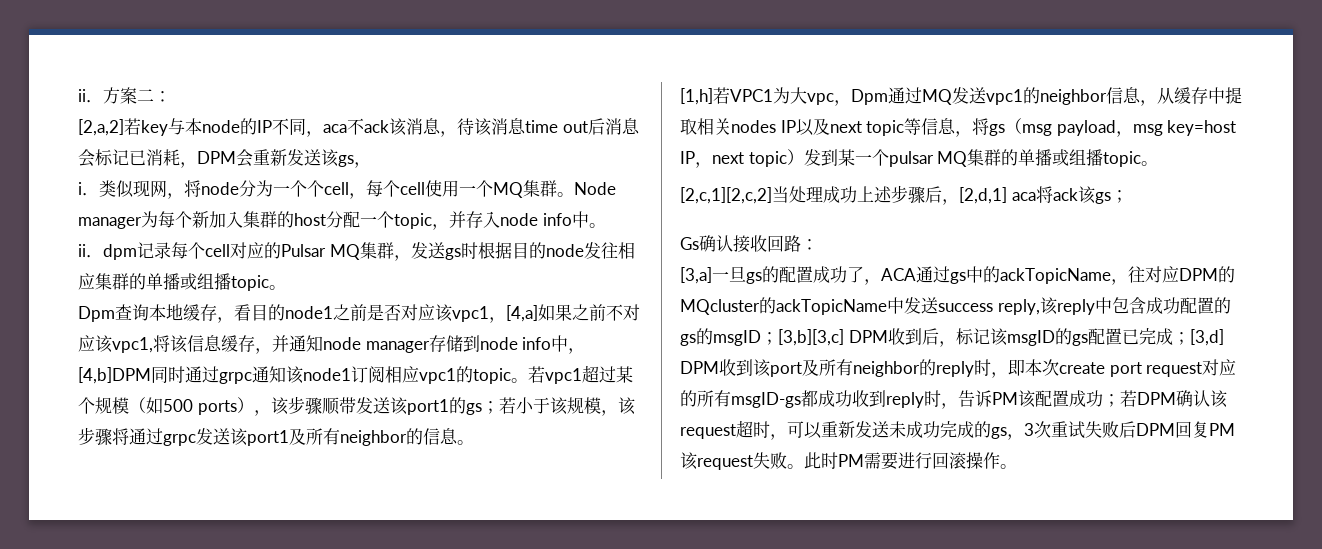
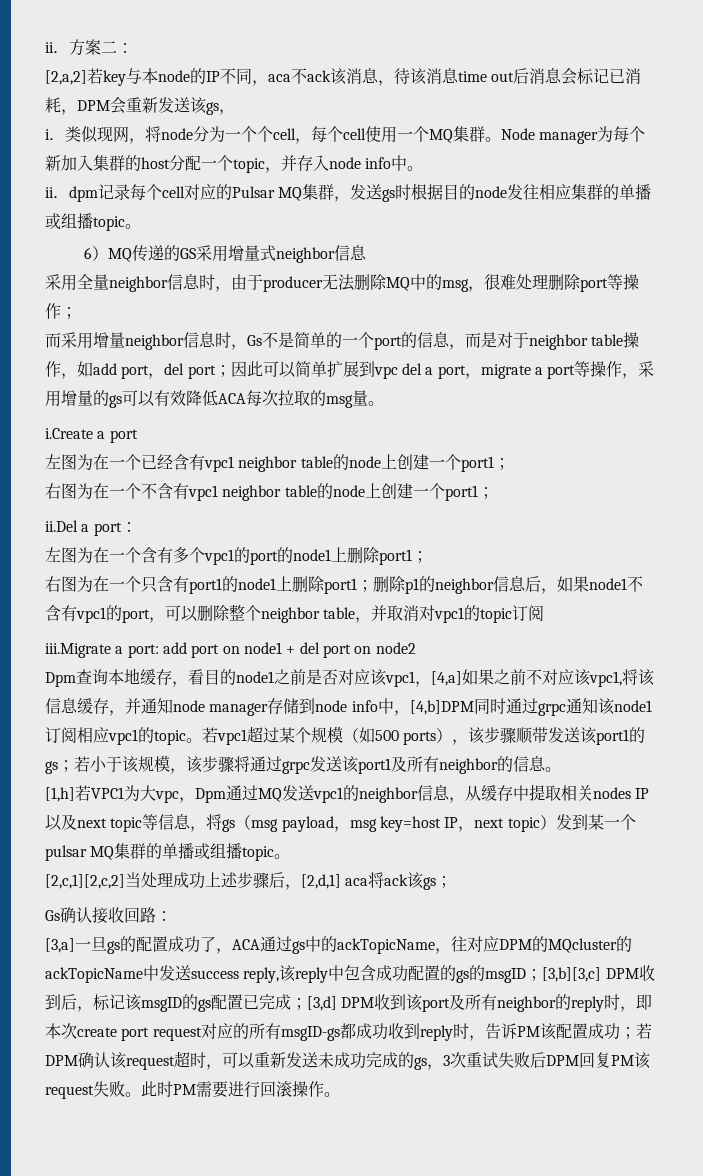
+ 6）MQ传递的GS采用增量式neighbor信息
+ 采用全量neighbor信息时，由于producer无法删除MQ中的msg，很难处理删除port等操作；
+ 而采用增量neighbor信息时，Gs不是简单的一个port的信息，而是对于neighbor table操作，如add port，del port；因此可以简单扩展到vpc del a port，migrate a port等操作，采用增量的gs可以有效降低ACA每次拉取的msg量。
+ i.Create a port
+ 左图为在一个已经含有vpc1 neighbor table的node上创建一个port1；
+ 右图为在一个不含有vpc1 neighbor table的node上创建一个port1；
+ ii.Del a port：
+ 左图为在一个含有多个vpc1的port的node1上删除port1；
+ 右图为在一个只含有port1的node1上删除port1；删除p1的neighbor信息后，如果node1不含有vpc1的port，可以删除整个neighbor table，并取消对vpc1的topic订阅
+ iii.Migrate a port: add port on node1 + del port on node2

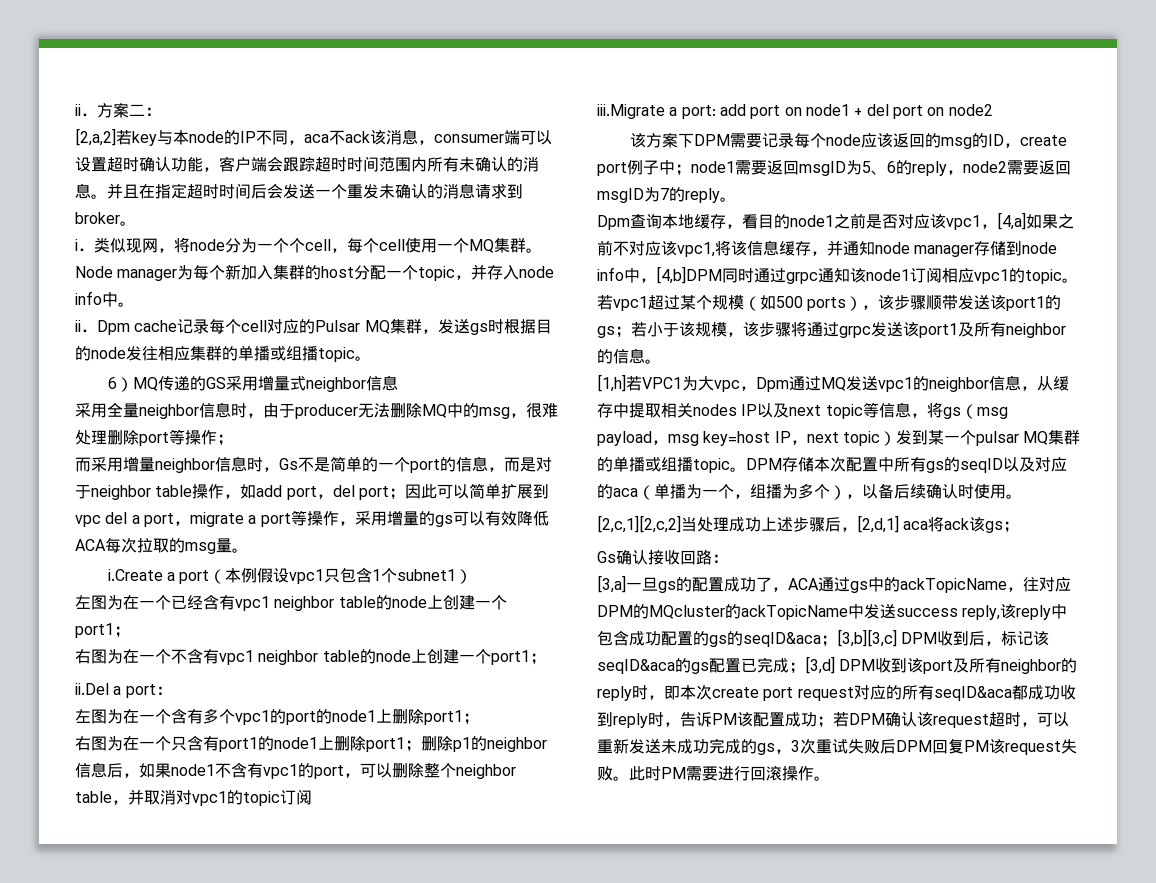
- [2,a,2]若key与本node的IP不同，aca不ack该消息，待该消息time out后消息会标记已消耗，DPM会重新发送该gs，
+ [2,a,2]若key与本node的IP不同，aca不ack该消息，consumer端可以设置超时确认功能，客户端会跟踪超时时间范围内所有未确认的消息。并且在指定超时时间后会发送一个重发未确认的消息请求到broker。
- ii．dpm记录每个cell对应的Pulsar MQ集群，发送gs时根据目的node发往相应集群的单播或组播topic。
+ ii．Dpm cache记录每个cell对应的Pulsar MQ集群，发送gs时根据目的node发往相应集群的单播或组播topic。
- i.Create a port
+ i.Create a port（本例假设vpc1只包含1个subnet1）
+ 该方案下DPM需要记录每个node应该返回的msg的ID，create port例子中；node1需要返回msgID为5、6的reply，node2需要返回msgID为7的reply。
+ DPM存储本次配置中所有gs的seqID以及对应的aca（单播为一个，组播为多个），以备后续确认时使用。
- [3,a]一旦gs的配置成功了，ACA通过gs中的ackTopicName，往对应DPM的MQcluster的ackTopicName中发送success reply,该reply中包含成功配置的gs的msgID；
+ [3,a]一旦gs的配置成功了，ACA通过gs中的ackTopicName，往对应DPM的MQcluster的ackTopicName中发送success reply,该reply中包含成功配置的gs的seqID&aca；
- [3,b][3,c] DPM收到后，标记该msgID的gs配置已完成；
+ [3,b][3,c] DPM收到后，标记该seqID&aca的gs配置已完成；
- [3,d] DPM收到该port及所有neighbor的reply时，即本次create port request对应的所有msgID-gs都成功收到reply时，告诉PM该配置成功；
+ [3,d] DPM收到该port及所有neighbor的reply时，即本次create port request对应的所有seqID&aca都成功收到reply时，告诉PM该配置成功；

